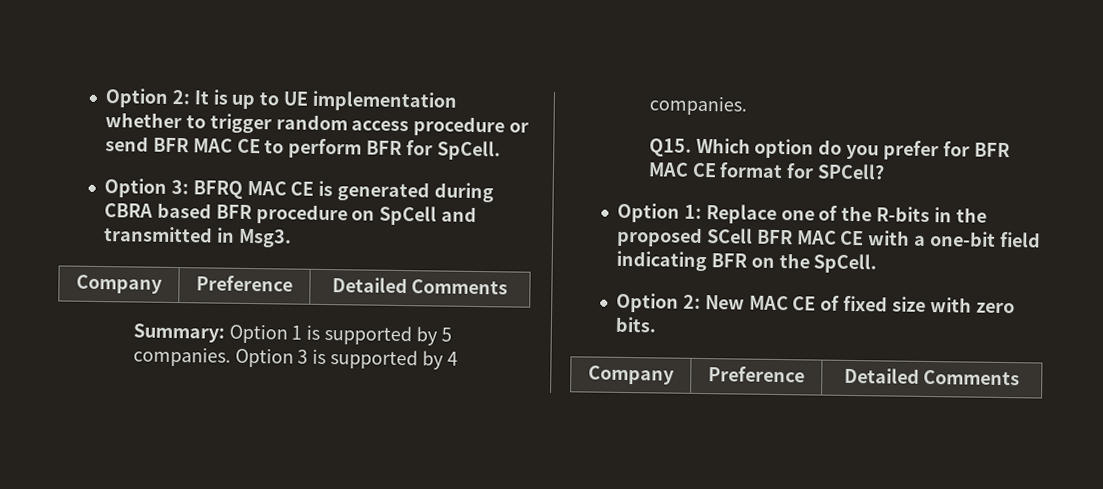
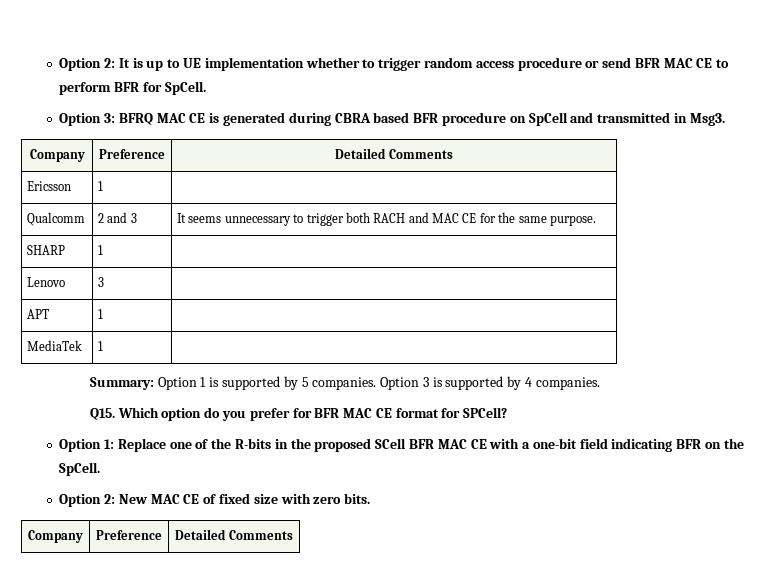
+ Ericsson | 1 |
+ Qualcomm | 2 and 3 | It seems unnecessary to trigger both RACH and MAC CE for the same purpose.
+ SHARP | 1 |
+ Lenovo | 3 |
+ APT | 1 |
+ MediaTek | 1 |

